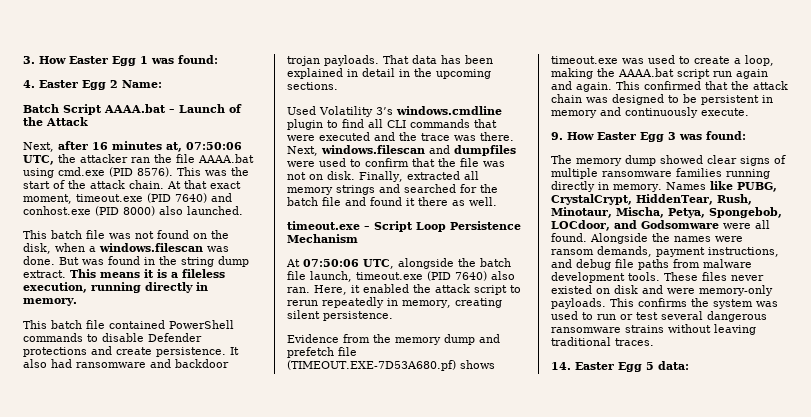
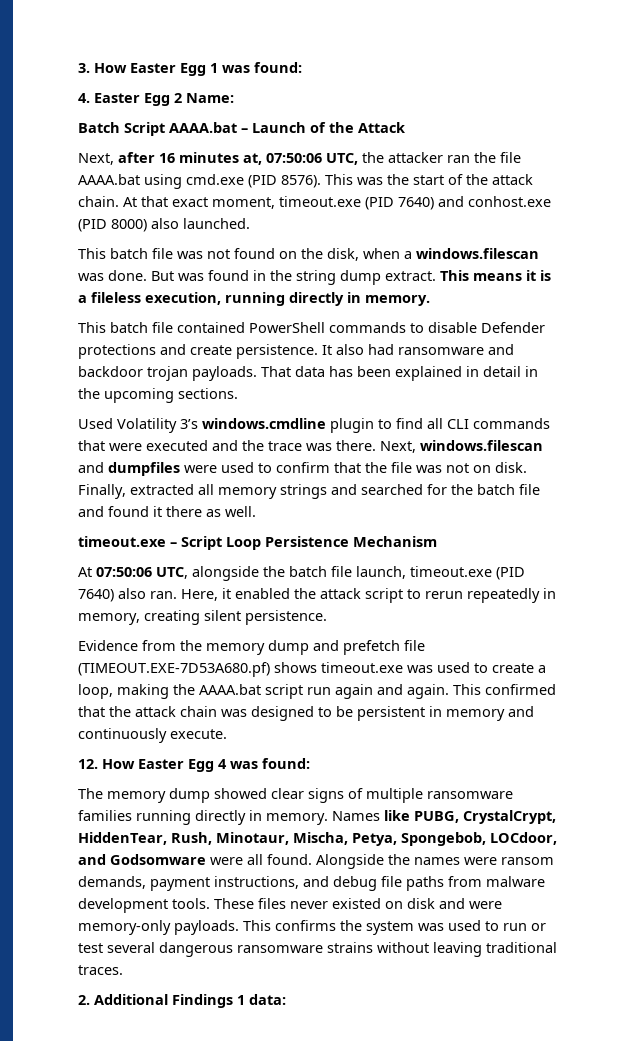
- 9. How Easter Egg 3 was found:
+ 12. How Easter Egg 4 was found:
- 14. Easter Egg 5 data:
+ 2. Additional Findings 1 data:

